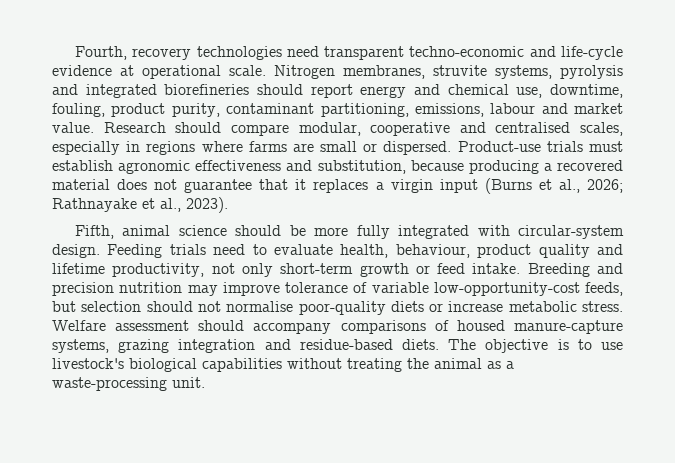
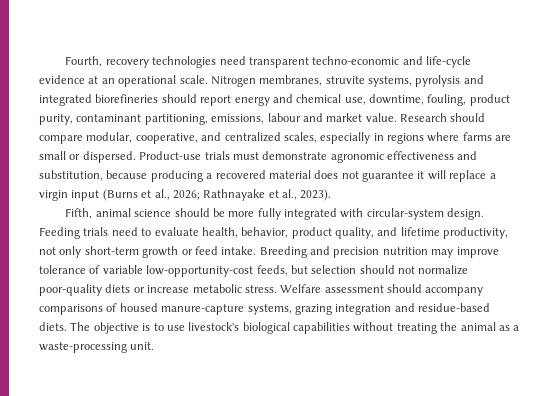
- Fourth, recovery technologies need transparent techno-economic and life-cycle evidence at operational scale.
+ Fourth, recovery technologies need transparent techno-economic and life-cycle evidence at an operational scale.
- Research should compare modular, cooperative and centralised scales, especially in regions where farms are small or dispersed.
+ Research should compare modular, cooperative, and centralized scales, especially in regions where farms are small or dispersed.
- Product-use trials must establish agronomic effectiveness and substitution, because producing a recovered material does not guarantee that it replaces a virgin input (Burns et al., 2026; Rathnayake et al., 2023).
+ Product-use trials must demonstrate agronomic effectiveness and substitution, because producing a recovered material does not guarantee it will replace a virgin input (Burns et al., 2026; Rathnayake et al., 2023).
- Feeding trials need to evaluate health, behaviour, product quality and lifetime productivity, not only short-term growth or feed intake.
+ Feeding trials need to evaluate health, behavior, product quality, and lifetime productivity, not only short-term growth or feed intake.
- Breeding and precision nutrition may improve tolerance of variable low-opportunity-cost feeds, but selection should not normalise poor-quality diets or increase metabolic stress.
+ Breeding and precision nutrition may improve tolerance of variable low-opportunity-cost feeds, but selection should not normalize poor-quality diets or increase metabolic stress.

